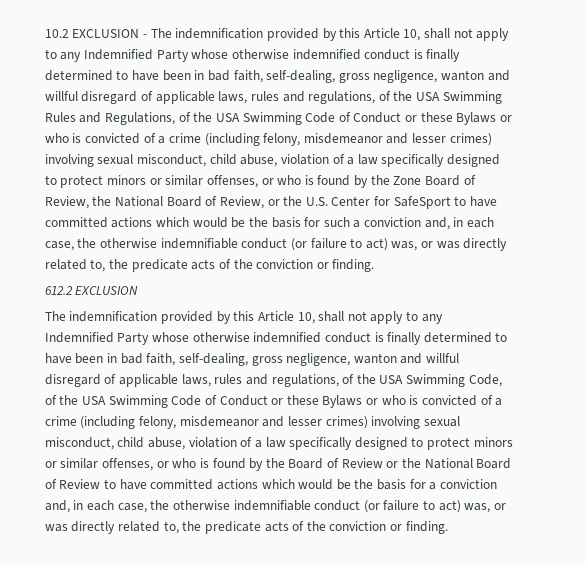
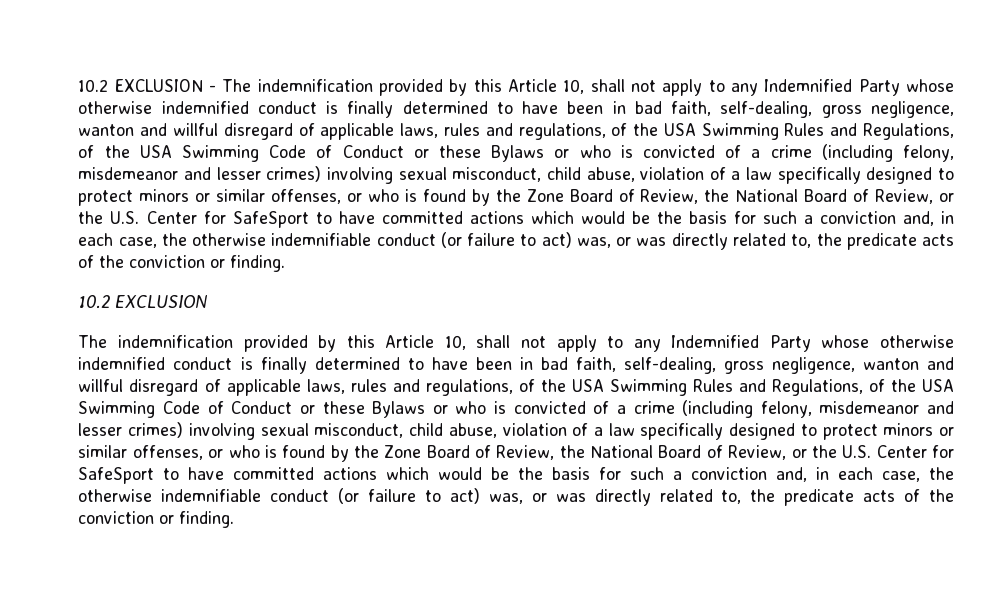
  10.2 EXCLUSION - The indemnification provided by this Article 10, shall not apply to any Indemnified Party whose otherwise indemnified conduct is finally determined to have been in bad faith, self-dealing, gross negligence, wanton and willful disregard of applicable laws, rules and regulations, of the USA Swimming Rules and Regulations, of the USA Swimming Code of Conduct or these Bylaws or who is convicted of a crime (including felony, misdemeanor and lesser crimes) involving sexual misconduct, child abuse, violation of a law specifically designed to protect minors or similar offenses, or who is found by the Zone Board of Review, the National Board of Review, or the U.S. Center for SafeSport to have committed actions which would be the basis for such a conviction and, in each case, the otherwise indemnifiable conduct (or failure to act) was, or was directly related to, the predicate acts of the conviction or finding.
- 612.2 EXCLUSION
- The indemnification provided by this Article 10, shall not apply to any Indemnified Party whose otherwise indemnified conduct is finally determined to have been in bad faith, self-dealing, gross negligence, wanton and willful disregard of applicable laws, rules and regulations, of the USA Swimming Code, of the USA Swimming Code of Conduct or these Bylaws or who is convicted of a crime (including felony, misdemeanor and lesser crimes) involving sexual misconduct, child abuse, violation of a law specifically designed to protect minors or similar offenses, or who is found by the Board of Review or the National Board of Review to have committed actions which would be the basis for a conviction and, in each case, the otherwise indemnifiable conduct (or failure to act) was, or was directly related to, the predicate acts of the conviction or finding.
+ 10.2 EXCLUSION
+ The indemnification provided by this Article 10, shall not apply to any Indemnified Party whose otherwise indemnified conduct is finally determined to have been in bad faith, self-dealing, gross negligence, wanton and willful disregard of applicable laws, rules and regulations, of the USA Swimming Rules and Regulations, of the USA Swimming Code of Conduct or these Bylaws or who is convicted of a crime (including felony, misdemeanor and lesser crimes) involving sexual misconduct, child abuse, violation of a law specifically designed to protect minors or similar offenses, or who is found by the Zone Board of Review, the National Board of Review, or the U.S. Center for SafeSport to have committed actions which would be the basis for such a conviction and, in each case, the otherwise indemnifiable conduct (or failure to act) was, or was directly related to, the predicate acts of the conviction or finding.

